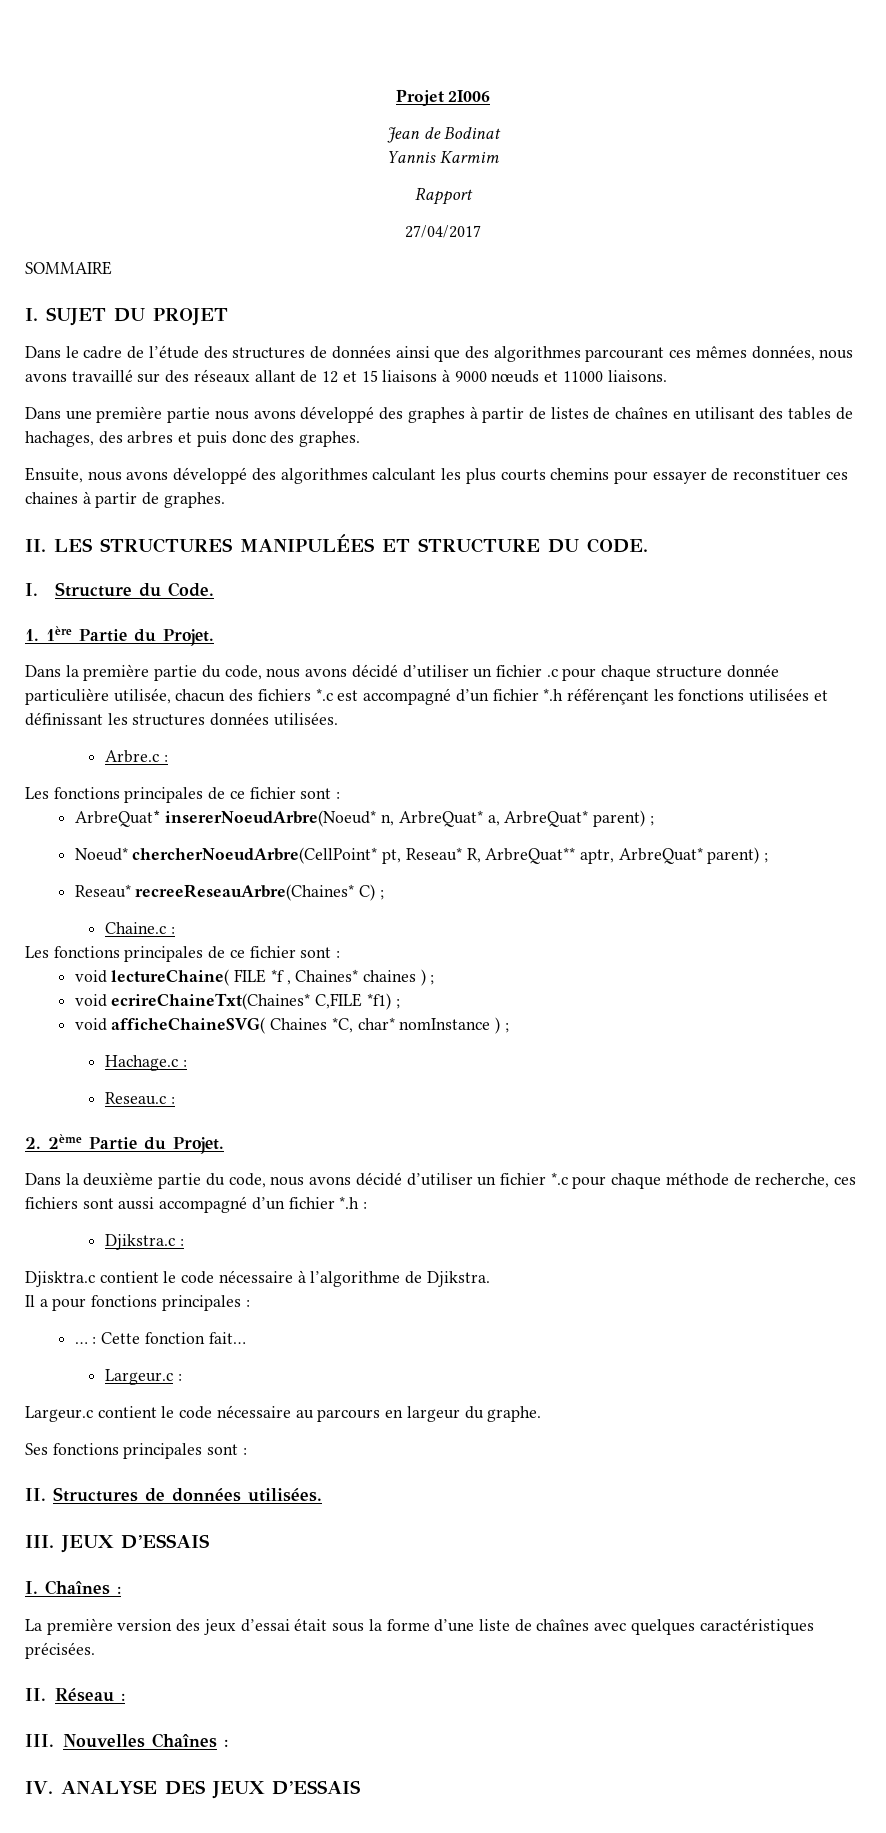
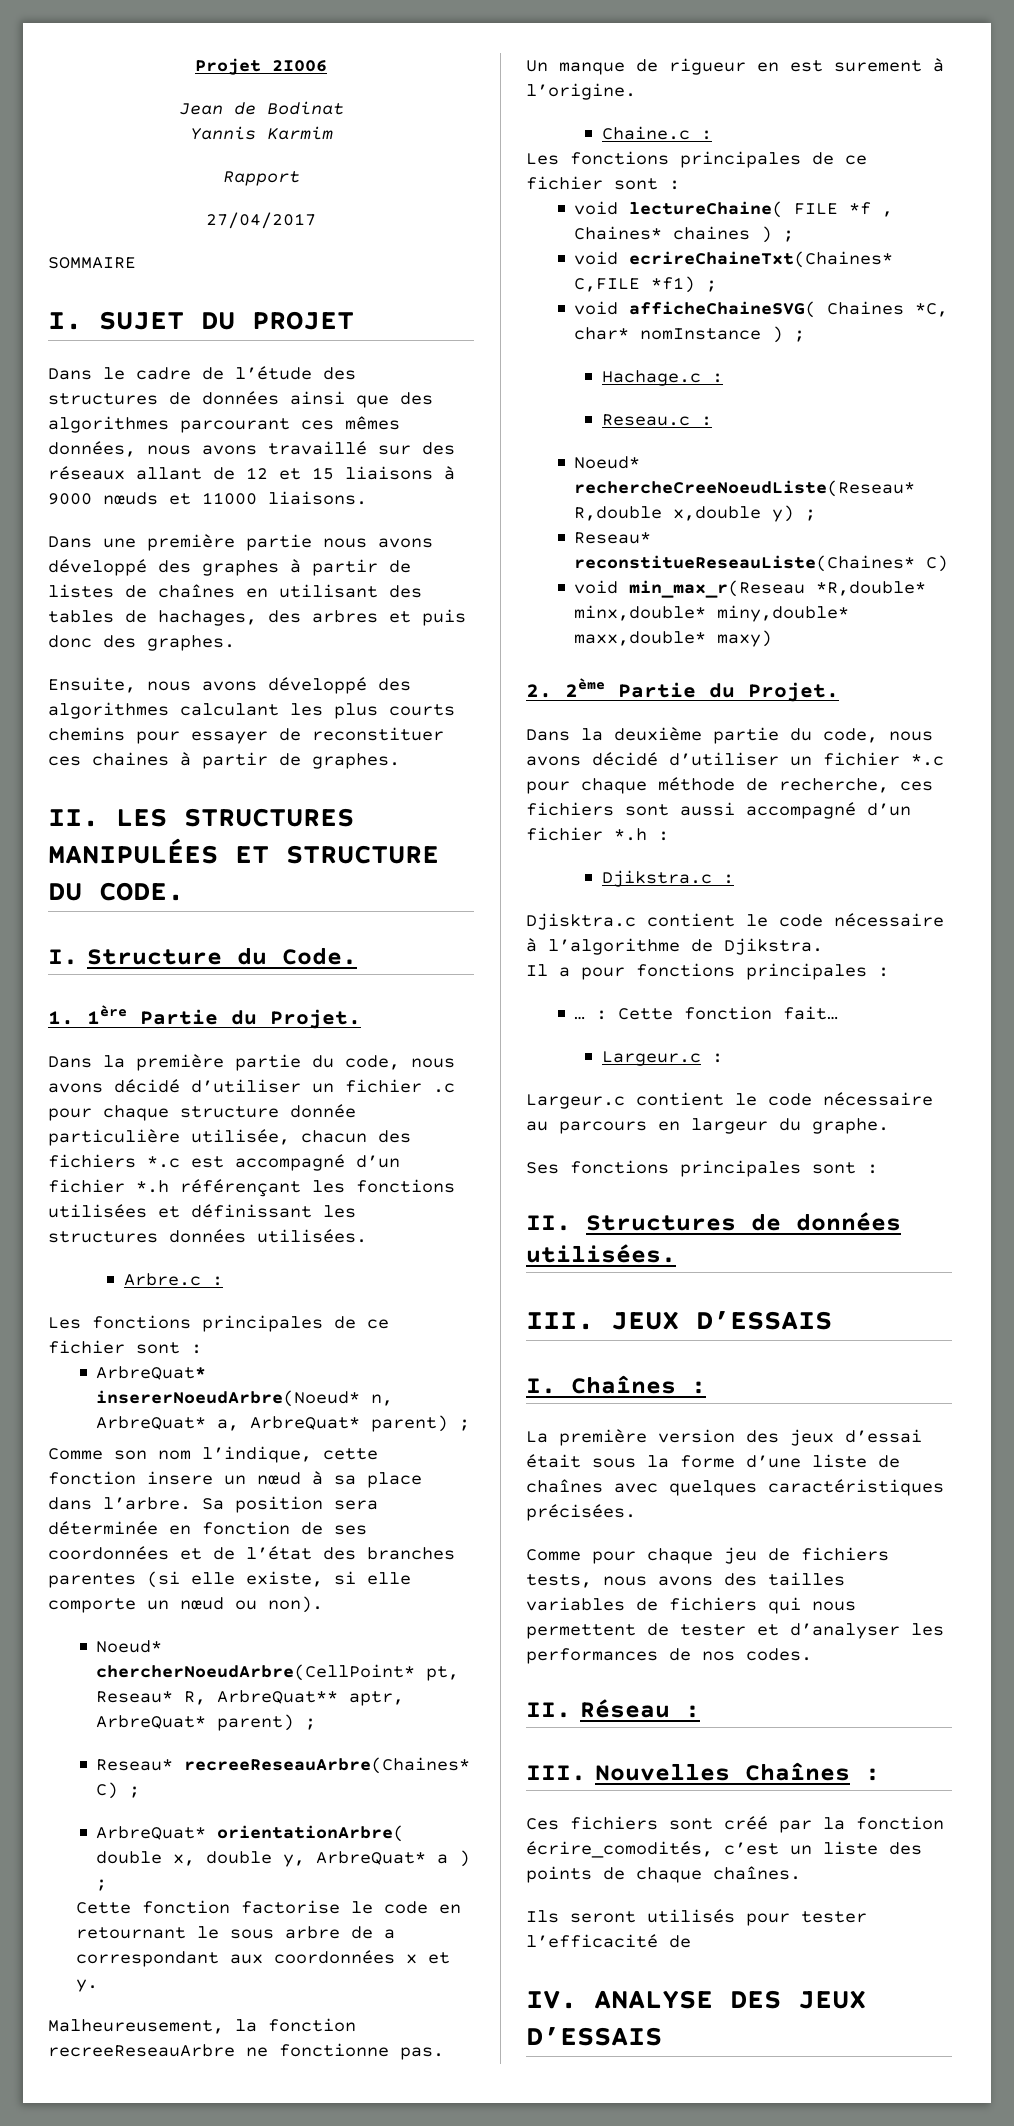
+ Comme son nom l’indique, cette fonction insere un nœud à sa place dans l’arbre. Sa position sera déterminée en fonction de ses coordonnées et de l’état des branches parentes (si elle existe, si elle comporte un nœud ou non).
+ ArbreQuat* orientationArbre( double x, double y, ArbreQuat* a ) ;
+ Cette fonction factorise le code en retournant le sous arbre de a correspondant aux coordonnées x et y.
+ Malheureusement, la fonction recreeReseauArbre ne fonctionne pas. Un manque de rigueur en est surement à l’origine.
+ Noeud* rechercheCreeNoeudListe(Reseau* R,double x,double y) ;
+ Reseau* reconstitueReseauListe(Chaines* C)
+ void min_max_r(Reseau *R,double* minx,double* miny,double* maxx,double* maxy)
+ Comme pour chaque jeu de fichiers tests, nous avons des tailles variables de fichiers qui nous permettent de tester et d’analyser les performances de nos codes.
+ Ces fichiers sont créé par la fonction écrire_comodités, c’est un liste des points de chaque chaînes.
+ Ils seront utilisés pour tester l’efficacité de

